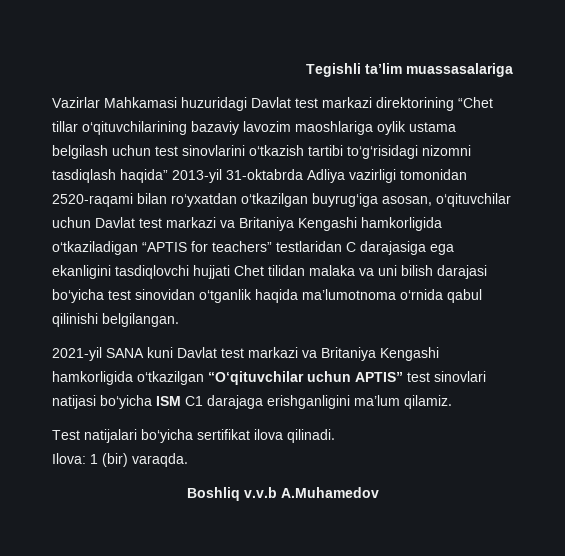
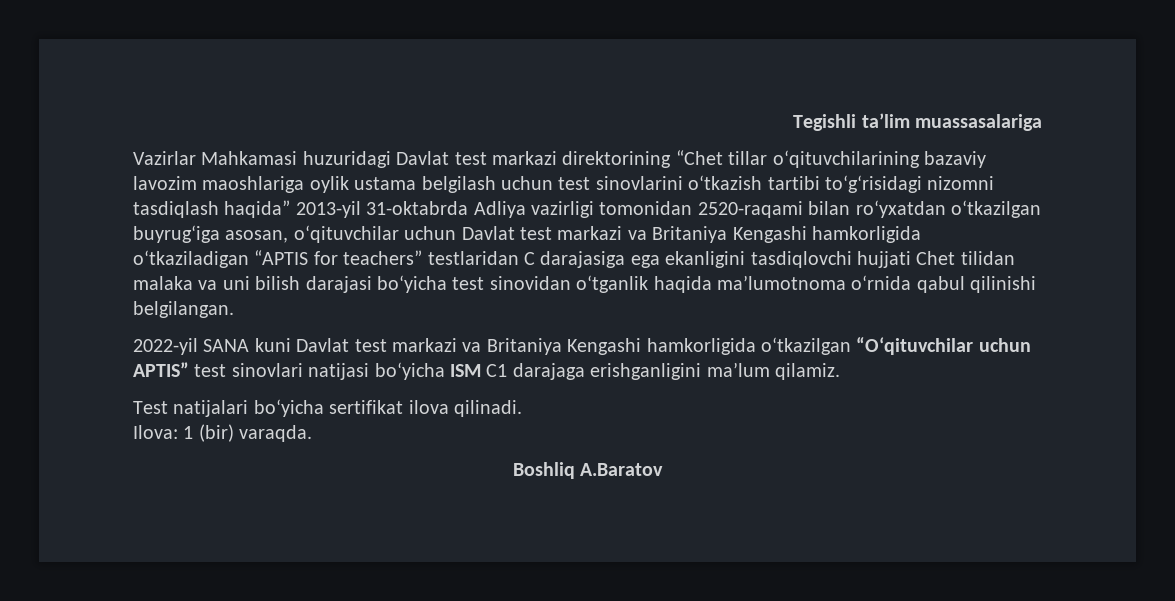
- 2021-yil SANA kuni Davlat test markazi va Britaniya Kengashi hamkorligida o‘tkazilgan “O‘qituvchilar uchun APTIS” test sinovlari natijasi bo‘yicha ISM C1 darajaga erishganligini ma’lum qilamiz.
+ 2022-yil SANA kuni Davlat test markazi va Britaniya Kengashi hamkorligida o‘tkazilgan “O‘qituvchilar uchun APTIS” test sinovlari natijasi bo‘yicha ISM C1 darajaga erishganligini ma’lum qilamiz.
- Boshliq v.v.b A.Muhamedov
+ Boshliq A.Baratov

